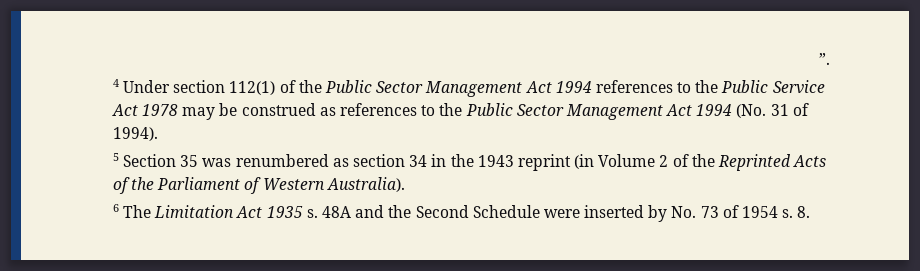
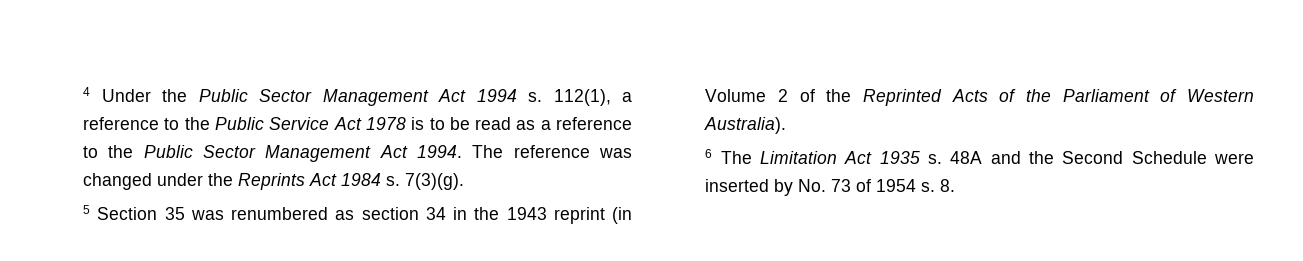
- ”.
- 4 Under section 112(1) of the Public Sector Management Act 1994 references to the Public Service Act 1978 may be construed as references to the Public Sector Management Act 1994 (No. 31 of 1994).
+ 4 Under the Public Sector Management Act 1994 s. 112(1), a reference to the Public Service Act 1978 is to be read as a reference to the Public Sector Management Act 1994. The reference was changed under the Reprints Act 1984 s. 7(3)(g).

